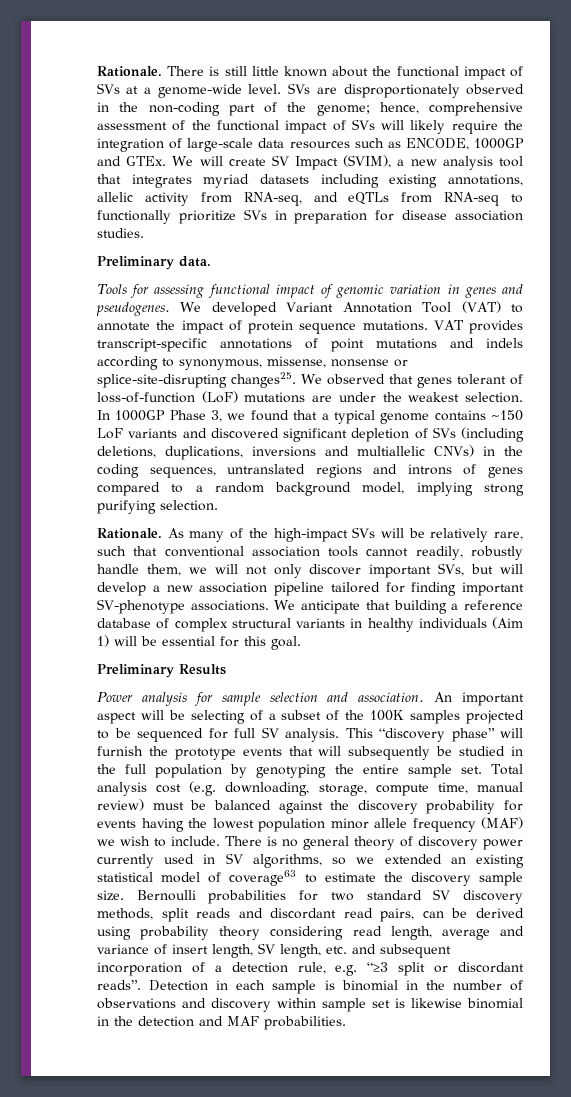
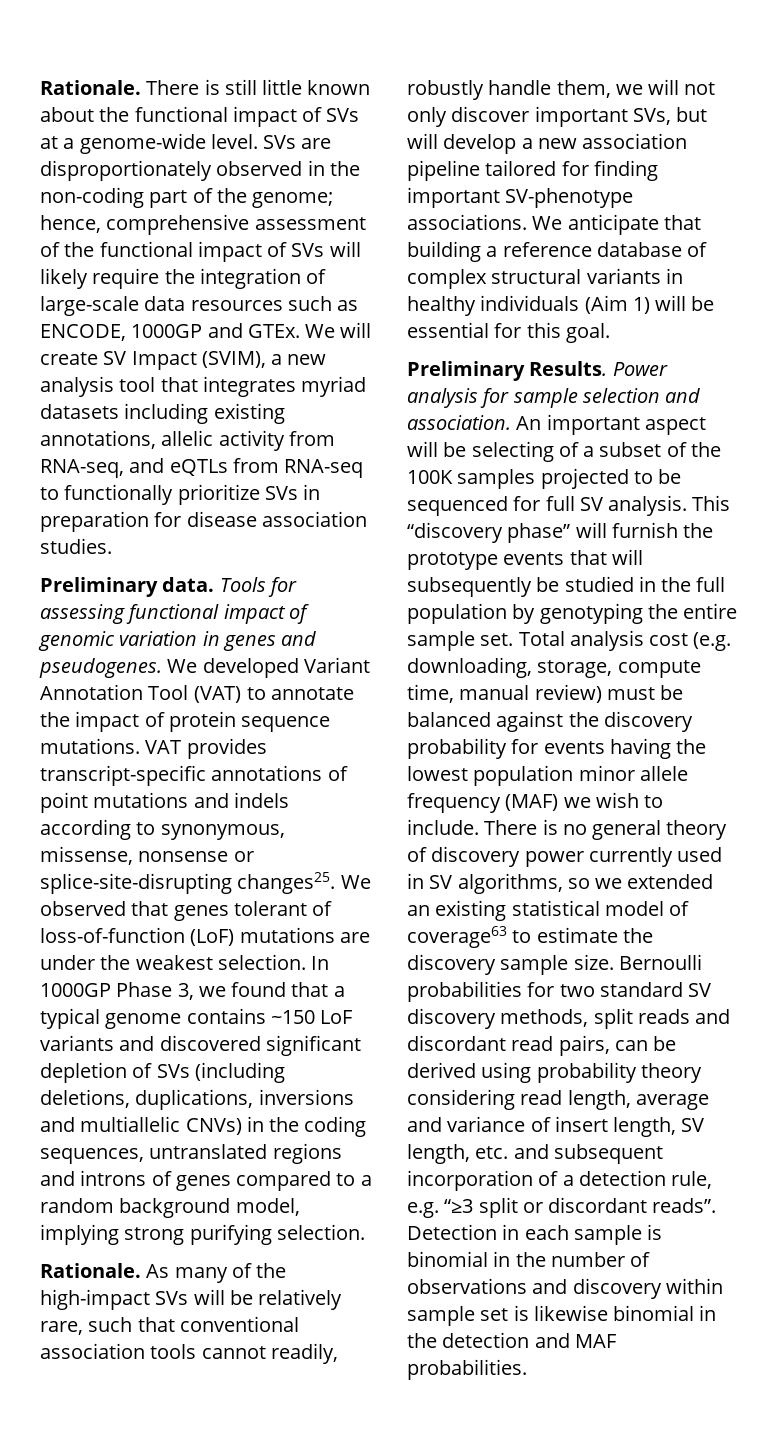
- Preliminary data.
- Tools for assessing functional impact of genomic variation in genes and pseudogenes.
+ Preliminary data. Tools for assessing functional impact of genomic variation in genes and pseudogenes.
- Preliminary Results
- Power analysis for sample selection and association.
+ Preliminary Results. Power analysis for sample selection and association.

